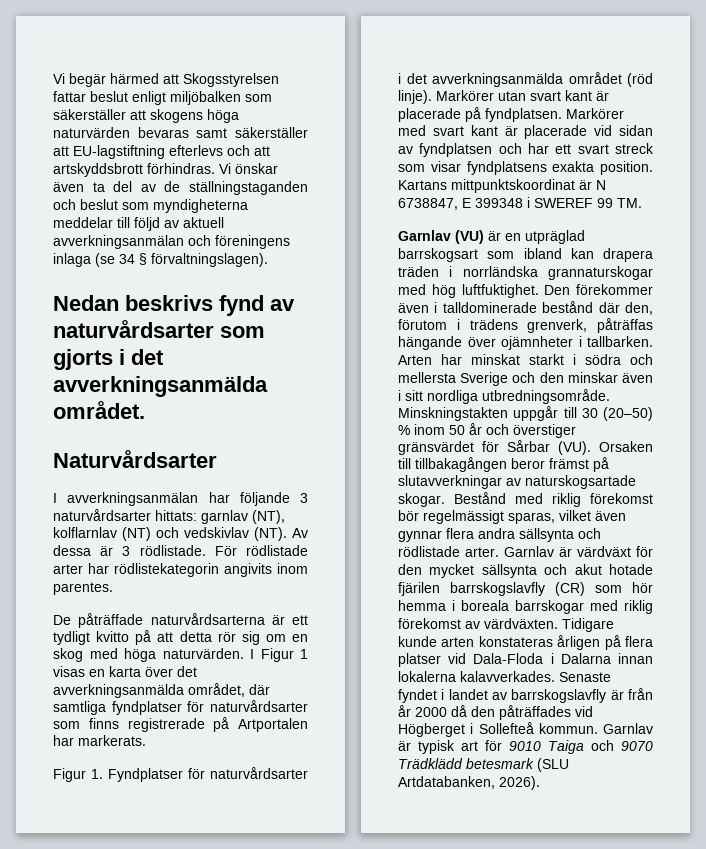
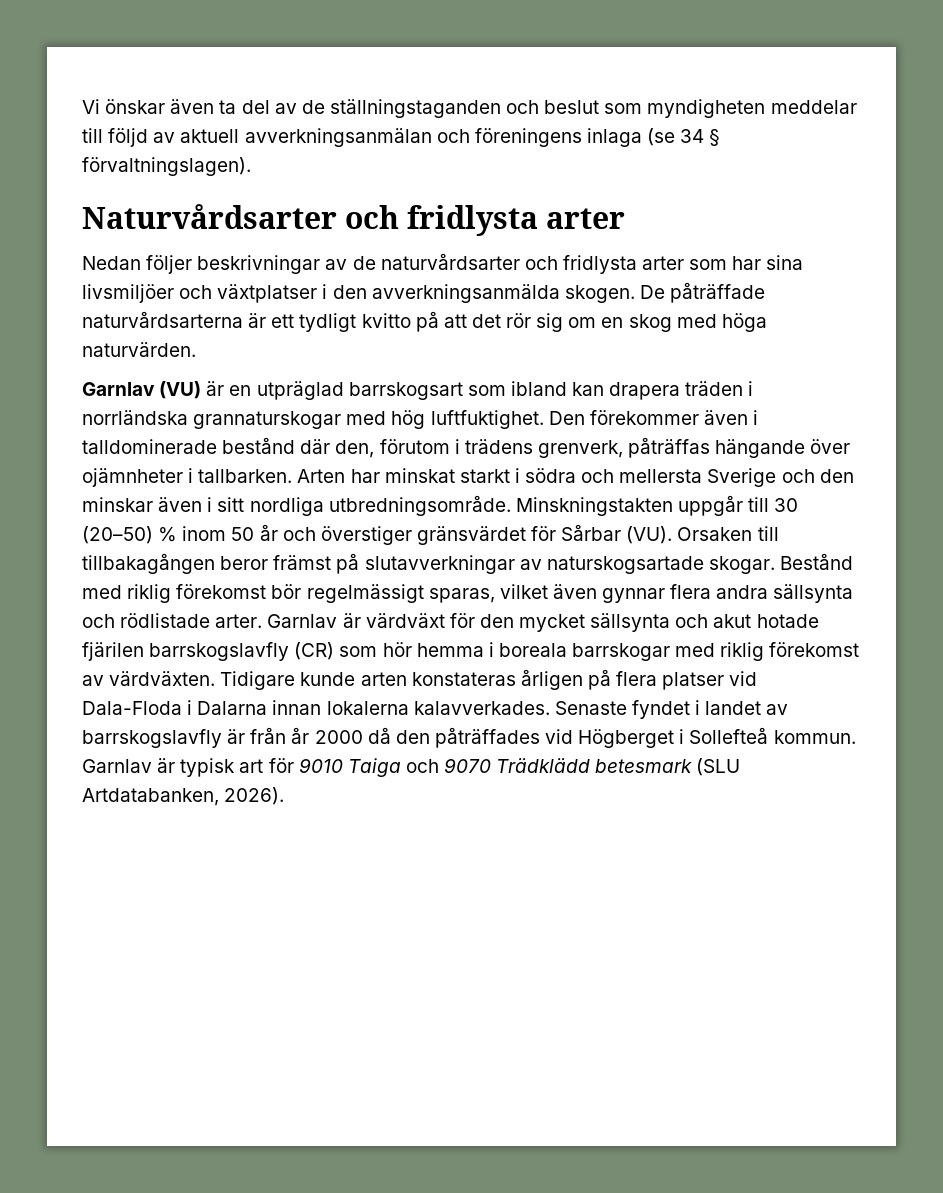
- Vi begär härmed att Skogsstyrelsen fattar beslut enligt miljöbalken som säkerställer att skogens höga naturvärden bevaras samt säkerställer att EU-lagstiftning efterlevs och att artskyddsbrott förhindras. Vi önskar även ta del av de ställningstaganden och beslut som myndigheterna meddelar till följd av aktuell avverkningsanmälan och föreningens inlaga (se 34 § förvaltningslagen).
+ Vi önskar även ta del av de ställningstaganden och beslut som myndigheten meddelar till följd av aktuell avverkningsanmälan och föreningens inlaga (se 34 § förvaltningslagen).
- Nedan beskrivs fynd av naturvårdsarter som gjorts i det avverkningsanmälda området.
- Naturvårdsarter
- I avverkningsanmälan har följande 3 naturvårdsarter hittats: garnlav (NT), kolflarnlav (NT) och vedskivlav (NT). Av dessa är 3 rödlistade. För rödlistade arter har rödlistekategorin angivits inom parentes.
- De påträffade naturvårdsarterna är ett tydligt kvitto på att detta rör sig om en skog med höga naturvärden. I Figur 1 visas en karta över det avverkningsanmälda området, där samtliga fyndplatser för naturvårdsarter som finns registrerade på Artportalen har markerats.
- Figur 1. Fyndplatser för naturvårdsarter i det avverkningsanmälda området (röd linje). Markörer utan svart kant är placerade på fyndplatsen. Markörer med svart kant är placerade vid sidan av fyndplatsen och har ett svart streck som visar fyndplatsens exakta position. Kartans mittpunktskoordinat är N 6738847, E 399348 i SWEREF 99 TM.
+ Naturvårdsarter och fridlysta arter
+ Nedan följer beskrivningar av de naturvårdsarter och fridlysta arter som har sina livsmiljöer och växtplatser i den avverkningsanmälda skogen. De påträffade naturvårdsarterna är ett tydligt kvitto på att det rör sig om en skog med höga naturvärden.

